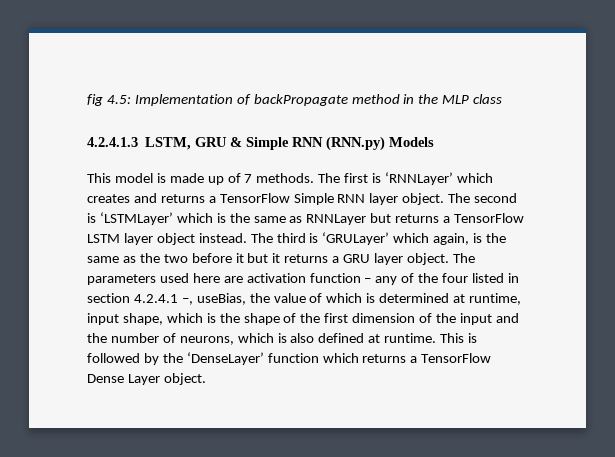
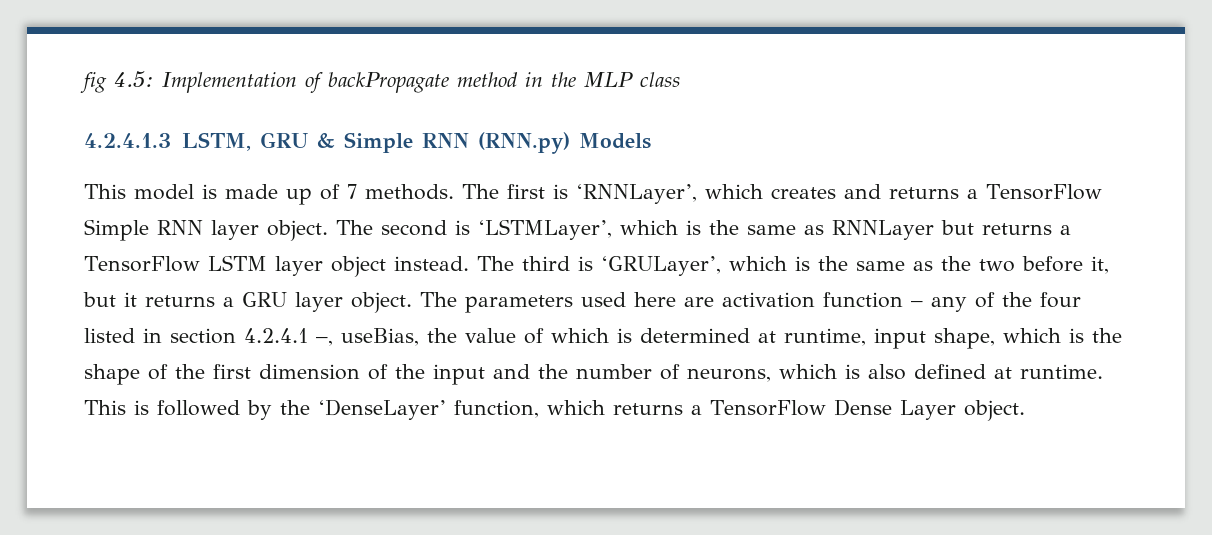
- The first is ‘RNNLayer’ which creates and returns a TensorFlow Simple RNN layer object.
+ The first is ‘RNNLayer’, which creates and returns a TensorFlow Simple RNN layer object.
- The second is ‘LSTMLayer’ which is the same as RNNLayer but returns a TensorFlow LSTM layer object instead.
+ The second is ‘LSTMLayer’, which is the same as RNNLayer but returns a TensorFlow LSTM layer object instead.
- The third is ‘GRULayer’ which again, is the same as the two before it but it returns a GRU layer object.
+ The third is ‘GRULayer’, which is the same as the two before it, but it returns a GRU layer object.
- This is followed by the ‘DenseLayer’ function which returns a TensorFlow Dense Layer object.
+ This is followed by the ‘DenseLayer’ function, which returns a TensorFlow Dense Layer object.

